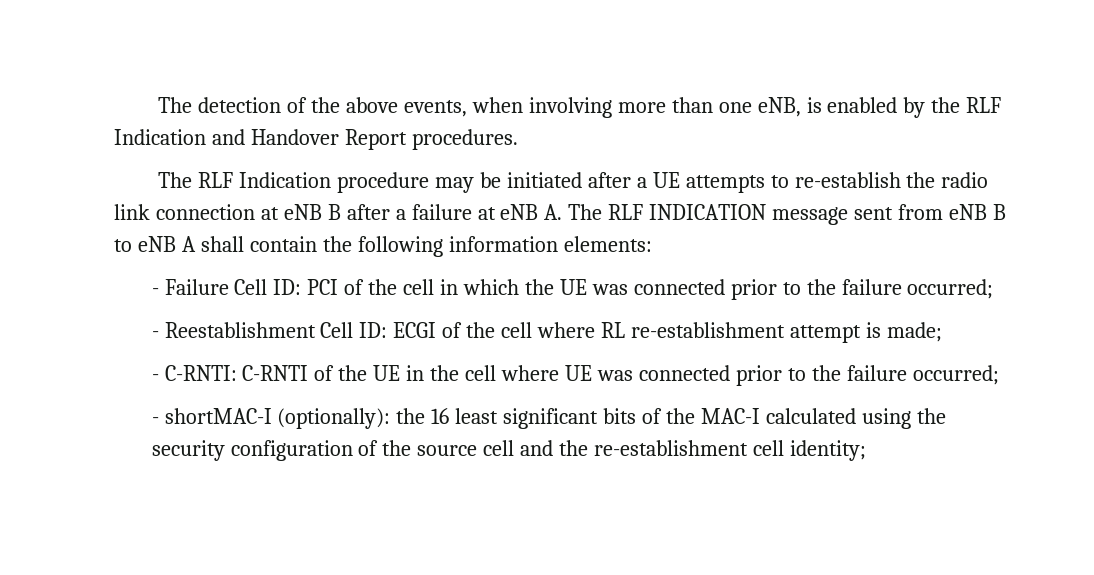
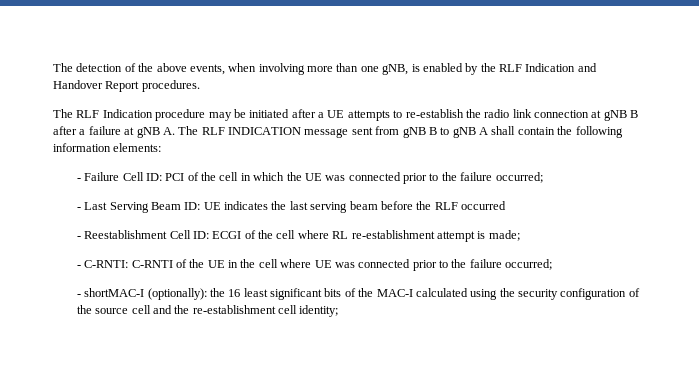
- The detection of the above events, when involving more than one eNB, is enabled by the RLF Indication and Handover Report procedures.
+ The detection of the above events, when involving more than one gNB, is enabled by the RLF Indication and Handover Report procedures.
- The RLF Indication procedure may be initiated after a UE attempts to re-establish the radio link connection at eNB B after a failure at eNB A. The RLF INDICATION message sent from eNB B to eNB A shall contain the following information elements:
+ The RLF Indication procedure may be initiated after a UE attempts to re-establish the radio link connection at gNB B after a failure at gNB A. The RLF INDICATION message sent from gNB B to gNB A shall contain the following information elements:
+ - Last Serving Beam ID: UE indicates the last serving beam before the RLF occurred

